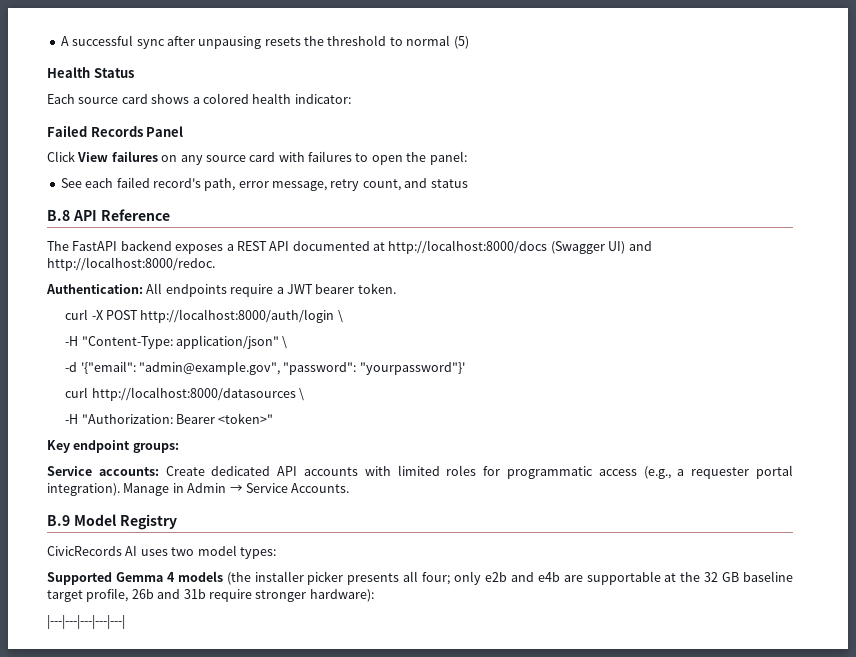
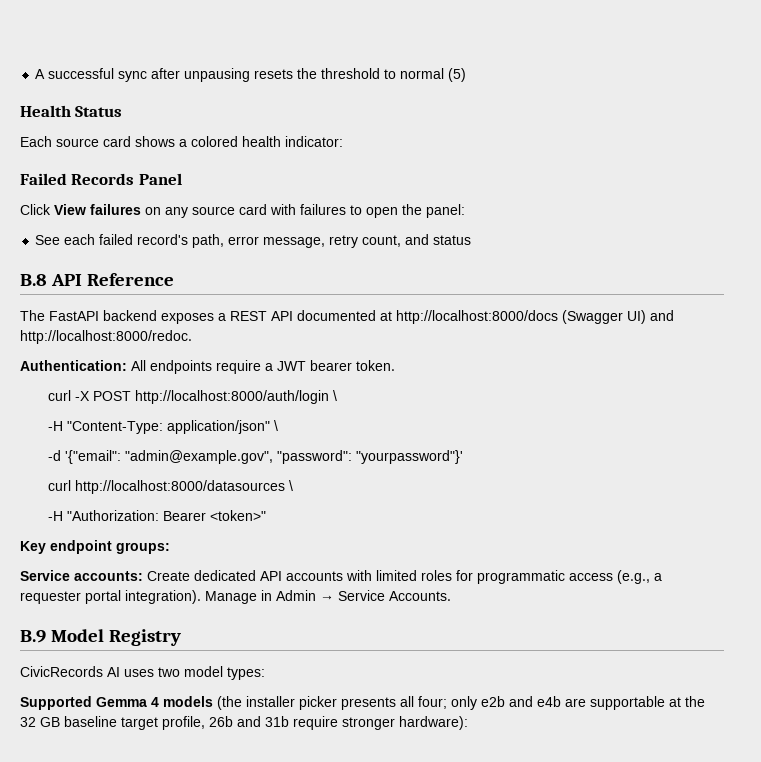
- |---|---|---|---|---|

